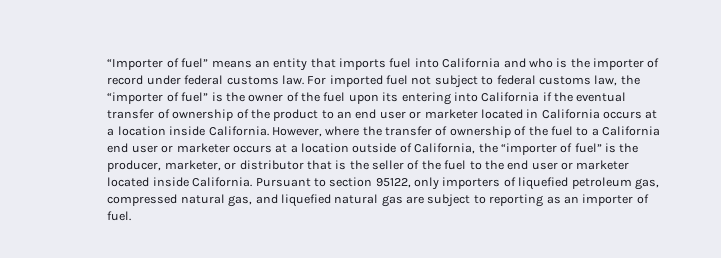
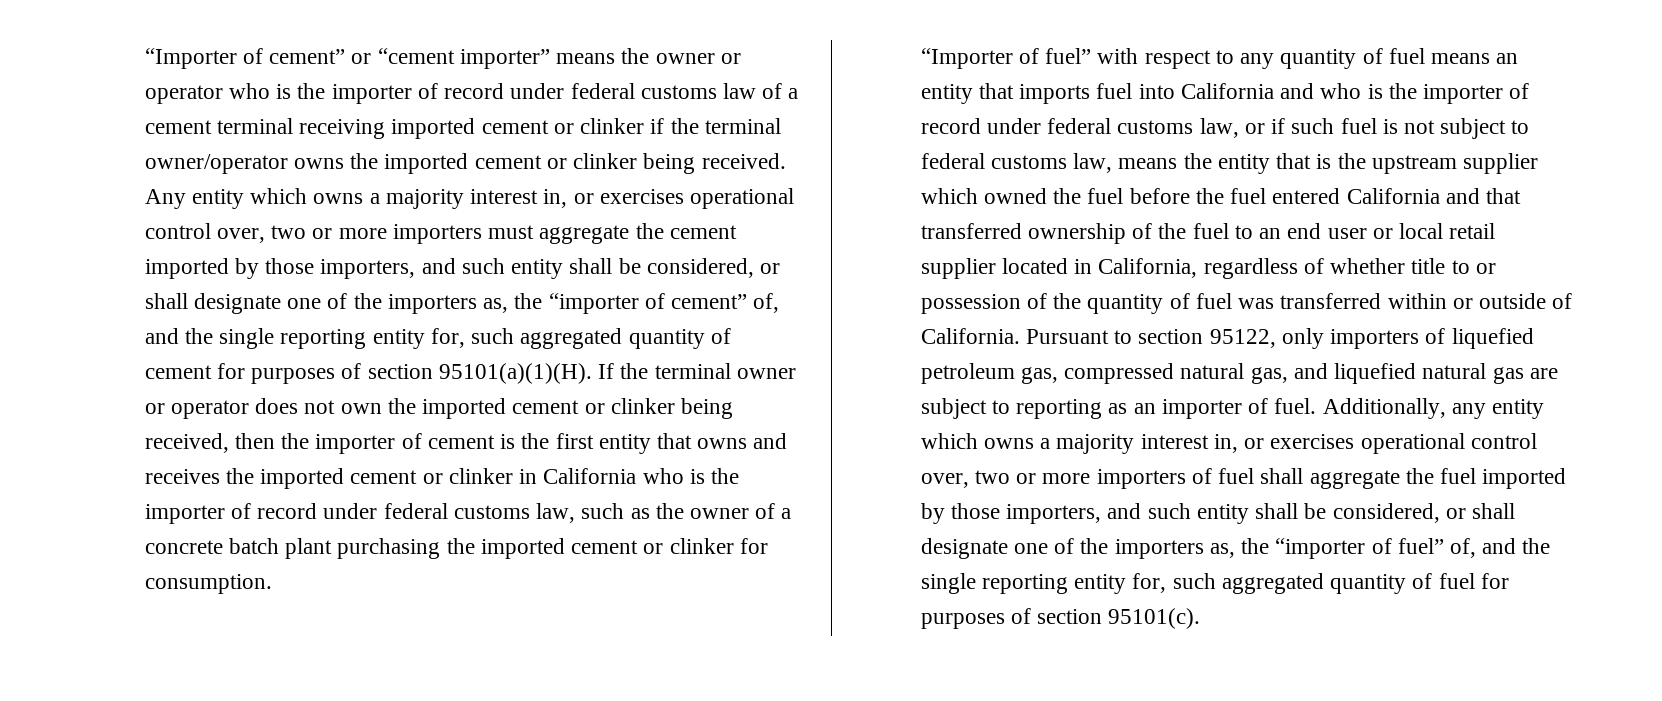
- “Importer of fuel” means an entity that imports fuel into California and who is the importer of record under federal customs law. For imported fuel not subject to federal customs law, the “importer of fuel” is the owner of the fuel upon its entering into California if the eventual transfer of ownership of the product to an end user or marketer located in California occurs at a location inside California. However, where the transfer of ownership of the fuel to a California end user or marketer occurs at a location outside of California, the “importer of fuel” is the producer, marketer, or distributor that is the seller of the fuel to the end user or marketer located inside California.
+ “Importer of cement” or “cement importer” means the owner or operator who is the importer of record under federal customs law of a cement terminal receiving imported cement or clinker if the terminal owner/operator owns the imported cement or clinker being received. Any entity which owns a majority interest in, or exercises operational control over, two or more importers must aggregate the cement imported by those importers, and such entity shall be considered, or shall designate one of the importers as, the “importer of cement” of, and the single reporting entity for, such aggregated quantity of cement for purposes of section 95101(a)(1)(H). If the terminal owner or operator does not own the imported cement or clinker being received, then the importer of cement is the first entity that owns and receives the imported cement or clinker in California who is the importer of record under federal customs law, such as the owner of a concrete batch plant purchasing the imported cement or clinker for consumption.
+ “Importer of fuel” with respect to any quantity of fuel means an entity that imports fuel into California and who is the importer of record under federal customs law, or if such fuel is not subject to federal customs law, means the entity that is the upstream supplier which owned the fuel before the fuel entered California and that transferred ownership of the fuel to an end user or local retail supplier located in California, regardless of whether title to or possession of the quantity of fuel was transferred within or outside of California.
+ Additionally, any entity which owns a majority interest in, or exercises operational control over, two or more importers of fuel shall aggregate the fuel imported by those importers, and such entity shall be considered, or shall designate one of the importers as, the “importer of fuel” of, and the single reporting entity for, such aggregated quantity of fuel for purposes of section 95101(c).

